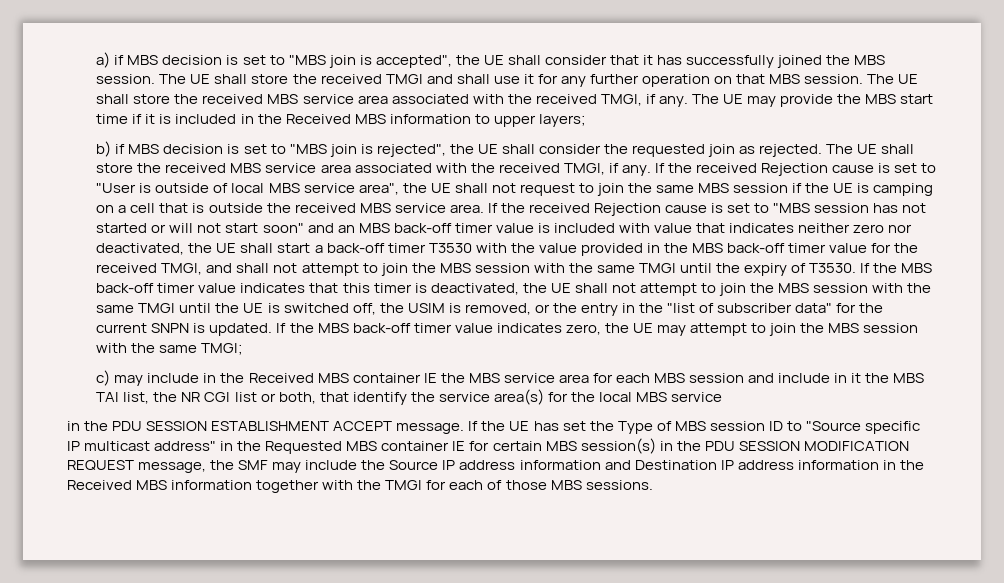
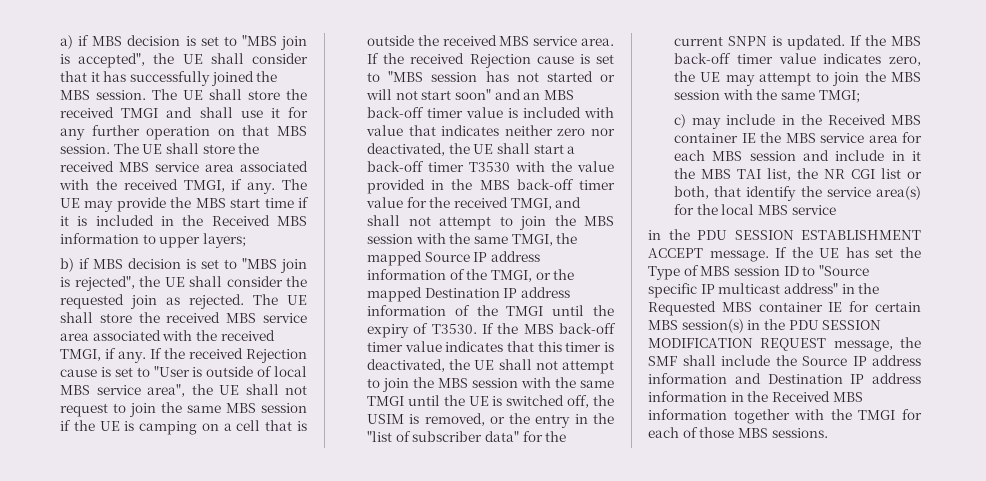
- If the received Rejection cause is set to "MBS session has not started or will not start soon" and an MBS back-off timer value is included with value that indicates neither zero nor deactivated, the UE shall start a back-off timer T3530 with the value provided in the MBS back-off timer value for the received TMGI, and shall not attempt to join the MBS session with the same TMGI until the expiry of T3530.
+ If the received Rejection cause is set to "MBS session has not started or will not start soon" and an MBS back-off timer value is included with value that indicates neither zero nor deactivated, the UE shall start a back-off timer T3530 with the value provided in the MBS back-off timer value for the received TMGI, and shall not attempt to join the MBS session with the same TMGI, the mapped Source IP address information of the TMGI, or the mapped Destination IP address information of the TMGI until the expiry of T3530.
- If the UE has set the Type of MBS session ID to "Source specific IP multicast address" in the Requested MBS container IE for certain MBS session(s) in the PDU SESSION MODIFICATION REQUEST message, the SMF may include the Source IP address information and Destination IP address information in the Received MBS information together with the TMGI for each of those MBS sessions.
+ If the UE has set the Type of MBS session ID to "Source specific IP multicast address" in the Requested MBS container IE for certain MBS session(s) in the PDU SESSION MODIFICATION REQUEST message, the SMF shall include the Source IP address information and Destination IP address information in the Received MBS information together with the TMGI for each of those MBS sessions.

